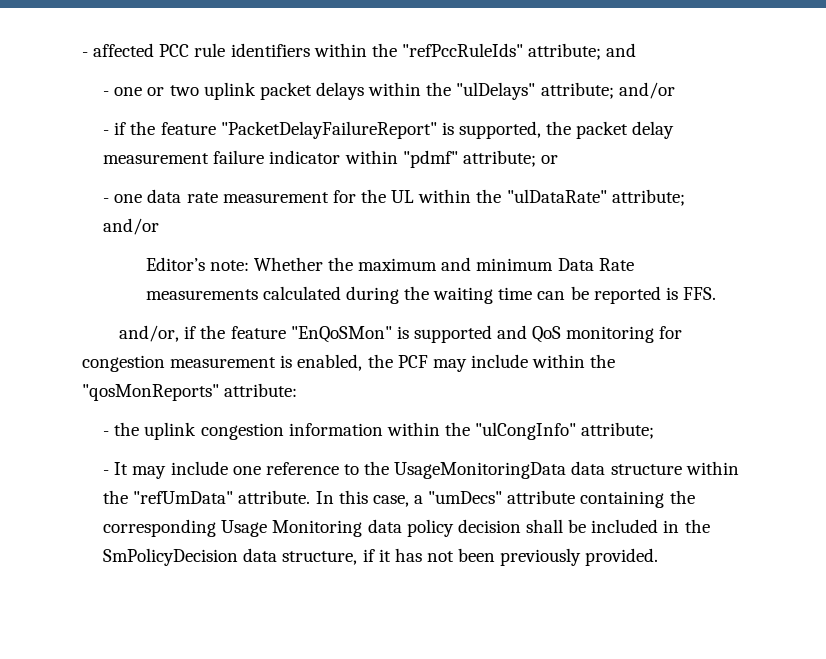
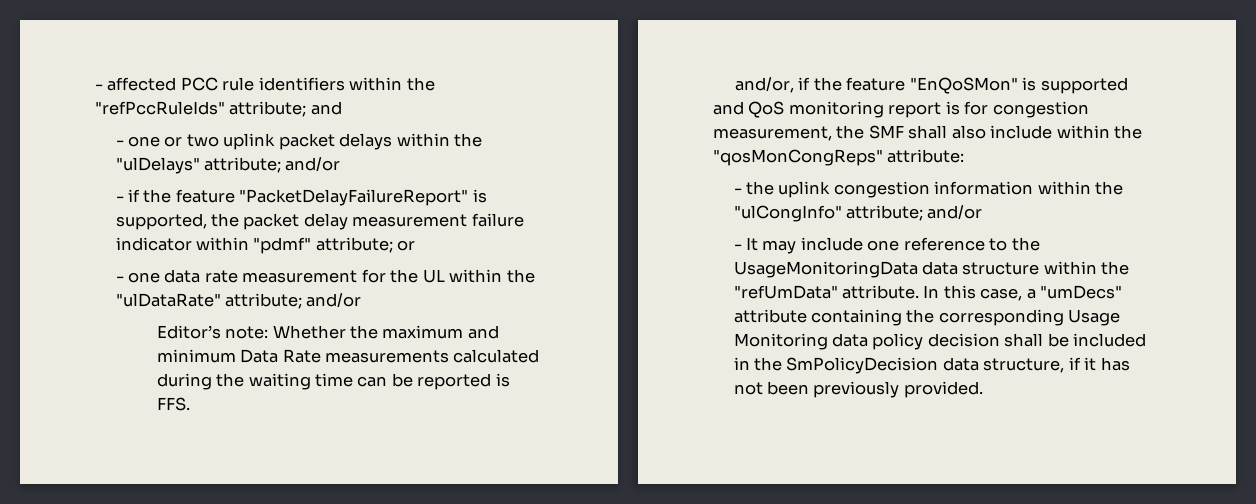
- and/or, if the feature "EnQoSMon" is supported and QoS monitoring for congestion measurement is enabled, the PCF may include within the "qosMonReports" attribute:
+ and/or, if the feature "EnQoSMon" is supported and QoS monitoring report is for congestion measurement, the SMF shall also include within the "qosMonCongReps" attribute:
- - the uplink congestion information within the "ulCongInfo" attribute;
+ - the uplink congestion information within the "ulCongInfo" attribute; and/or

